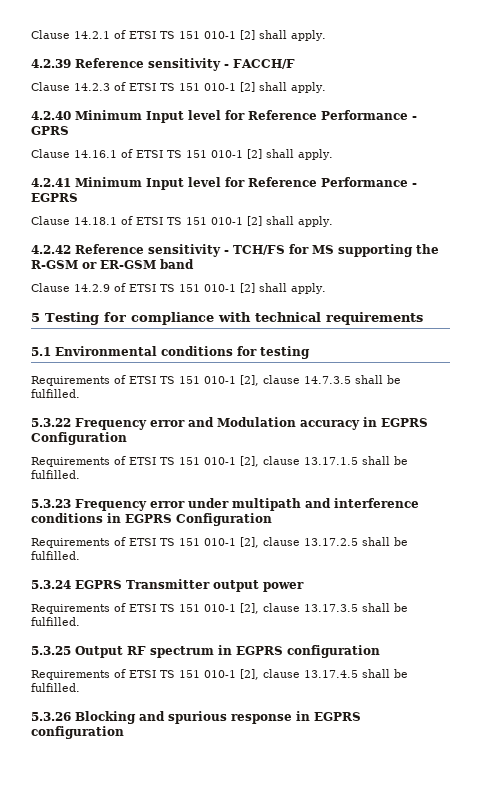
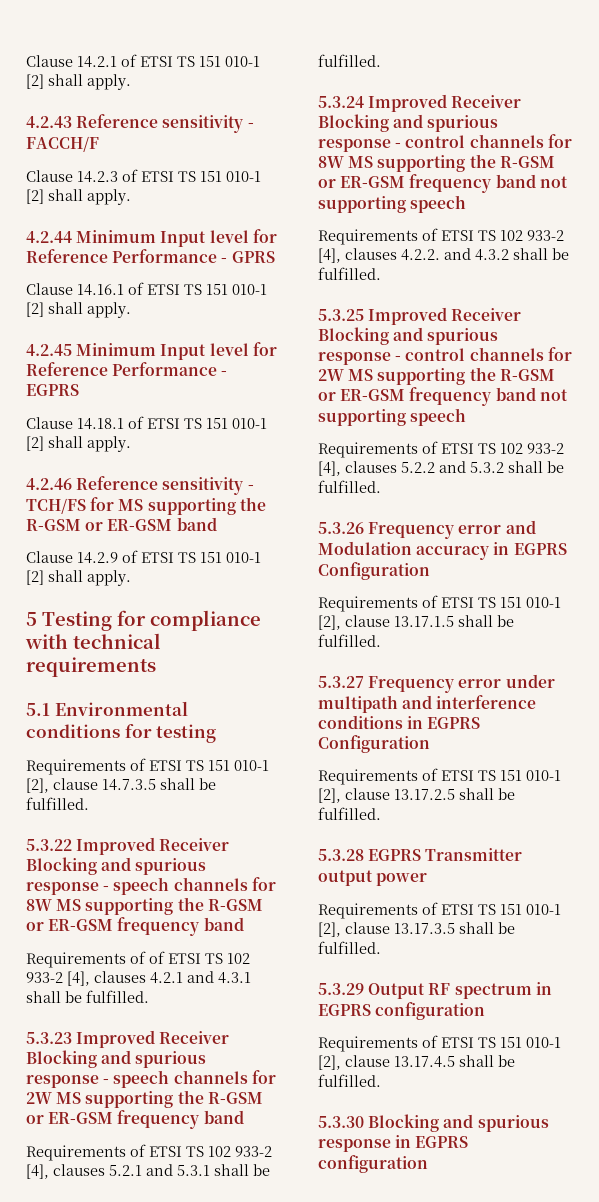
- 4.2.39 Reference sensitivity - FACCH/F
+ 4.2.43 Reference sensitivity - FACCH/F
- 4.2.40 Minimum Input level for Reference Performance - GPRS
+ 4.2.44 Minimum Input level for Reference Performance - GPRS
- 4.2.41 Minimum Input level for Reference Performance - EGPRS
+ 4.2.45 Minimum Input level for Reference Performance - EGPRS
- 4.2.42 Reference sensitivity - TCH/FS for MS supporting the R-GSM or ER-GSM band
+ 4.2.46 Reference sensitivity - TCH/FS for MS supporting the R-GSM or ER-GSM band
- 5.3.22 Frequency error and Modulation accuracy in EGPRS Configuration
+ 5.3.22 Improved Receiver Blocking and spurious response - speech channels for 8W MS supporting the R-GSM or ER-GSM frequency band
+ Requirements of of ETSI TS 102 933-2 [4], clauses 4.2.1 and 4.3.1 shall be fulfilled.
+ 5.3.23 Improved Receiver Blocking and spurious response - speech channels for 2W MS supporting the R-GSM or ER-GSM frequency band
+ Requirements of ETSI TS 102 933-2 [4], clauses 5.2.1 and 5.3.1 shall be fulfilled.
+ 5.3.24 Improved Receiver Blocking and spurious response - control channels for 8W MS supporting the R-GSM or ER-GSM frequency band not supporting speech
+ Requirements of ETSI TS 102 933-2 [4], clauses 4.2.2. and 4.3.2 shall be fulfilled.
+ 5.3.25 Improved Receiver Blocking and spurious response - control channels for 2W MS supporting the R-GSM or ER-GSM frequency band not supporting speech
+ Requirements of ETSI TS 102 933-2 [4], clauses 5.2.2 and 5.3.2 shall be fulfilled.
+ 5.3.26 Frequency error and Modulation accuracy in EGPRS Configuration
- 5.3.23 Frequency error under multipath and interference conditions in EGPRS Configuration
+ 5.3.27 Frequency error under multipath and interference conditions in EGPRS Configuration
- 5.3.24 EGPRS Transmitter output power
+ 5.3.28 EGPRS Transmitter output power
- 5.3.25 Output RF spectrum in EGPRS configuration
+ 5.3.29 Output RF spectrum in EGPRS configuration
- 5.3.26 Blocking and spurious response in EGPRS configuration
+ 5.3.30 Blocking and spurious response in EGPRS configuration

